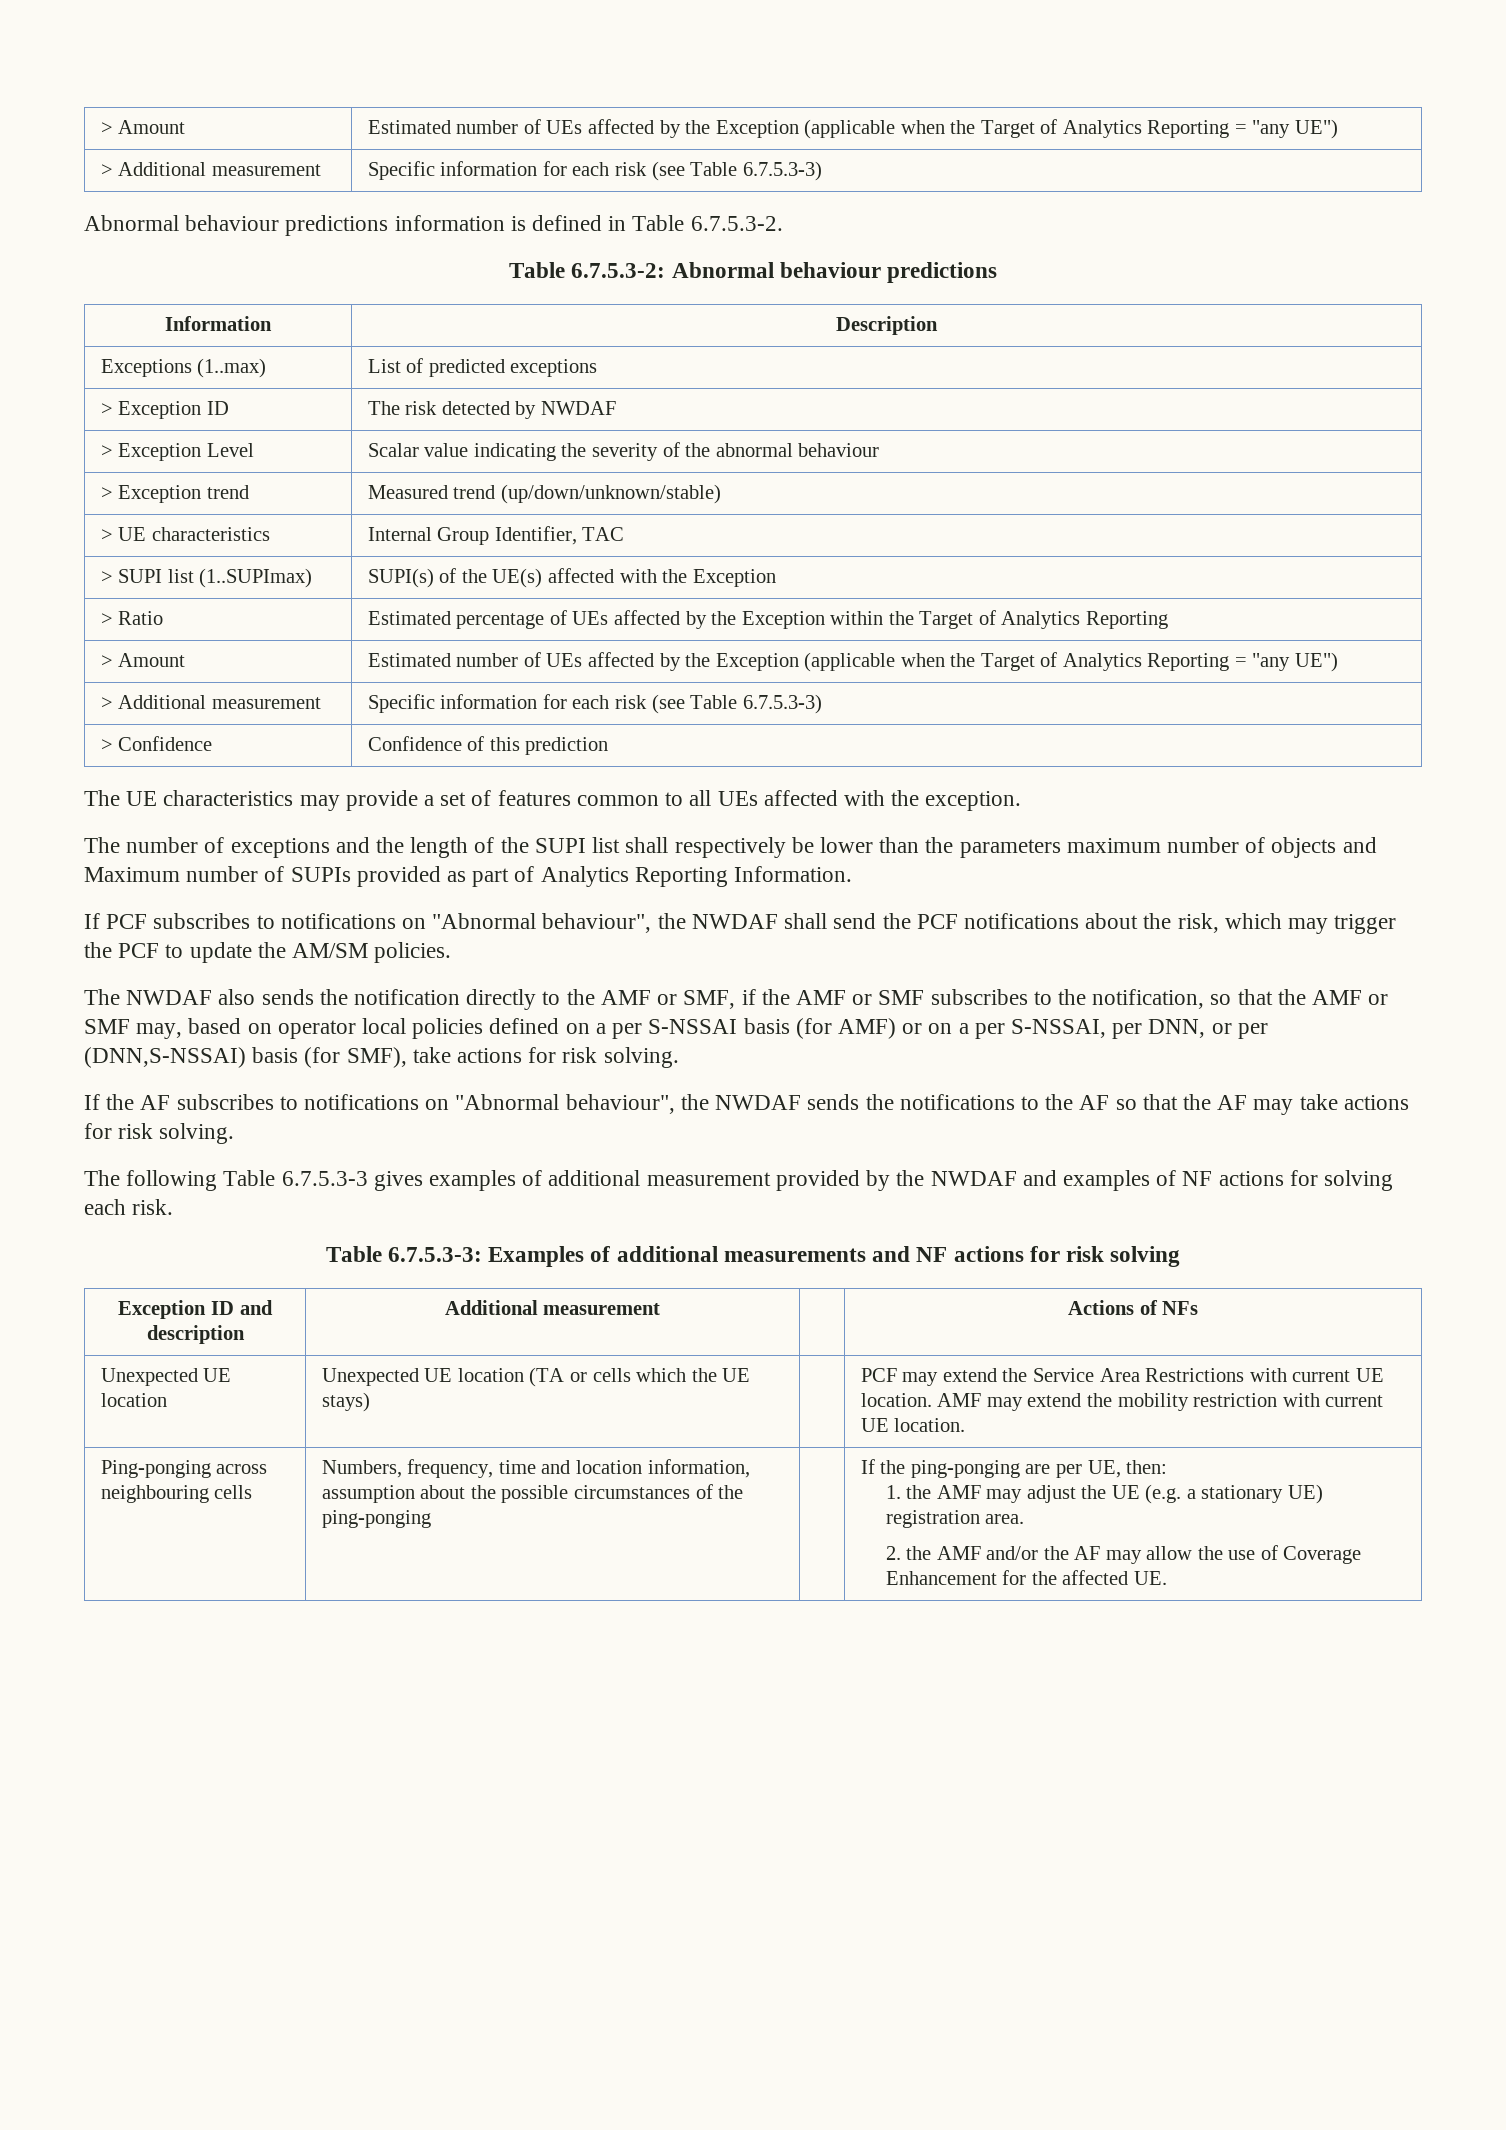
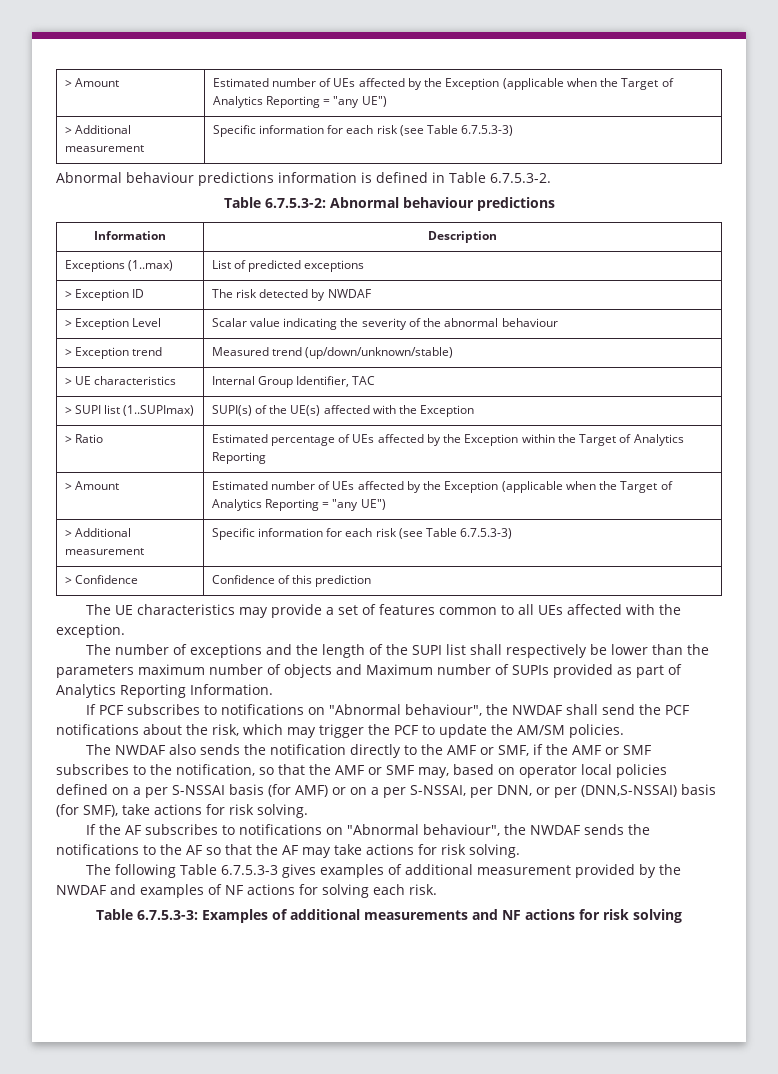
- Exception ID and description | Additional measurement | | Actions of NFs
- Unexpected UE location | Unexpected UE location (TA or cells which the UE stays) | | PCF may extend the Service Area Restrictions with current UE location. AMF may extend the mobility restriction with current UE location.
- Ping-ponging across neighbouring cells | Numbers, frequency, time and location information, assumption about the possible circumstances of the ping-ponging | | If the ping-ponging are per UE, then:
- 1. the AMF may adjust the UE (e.g. a stationary UE) registration area.
- 2. the AMF and/or the AF may allow the use of Coverage Enhancement for the affected UE.

